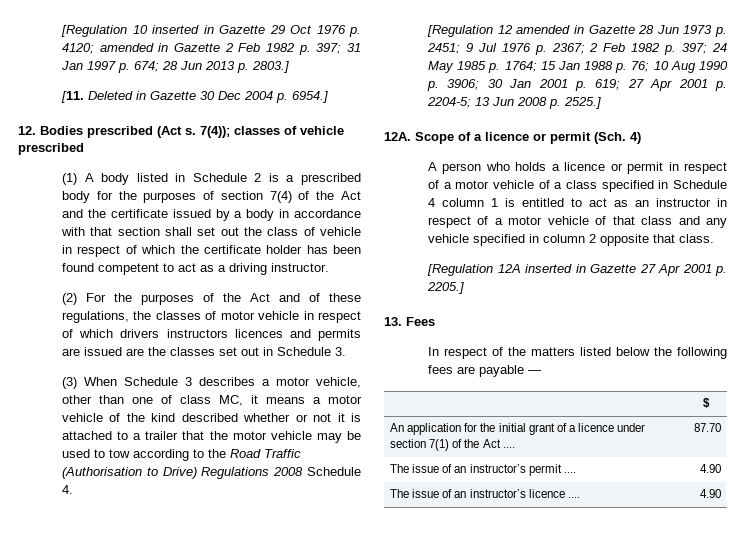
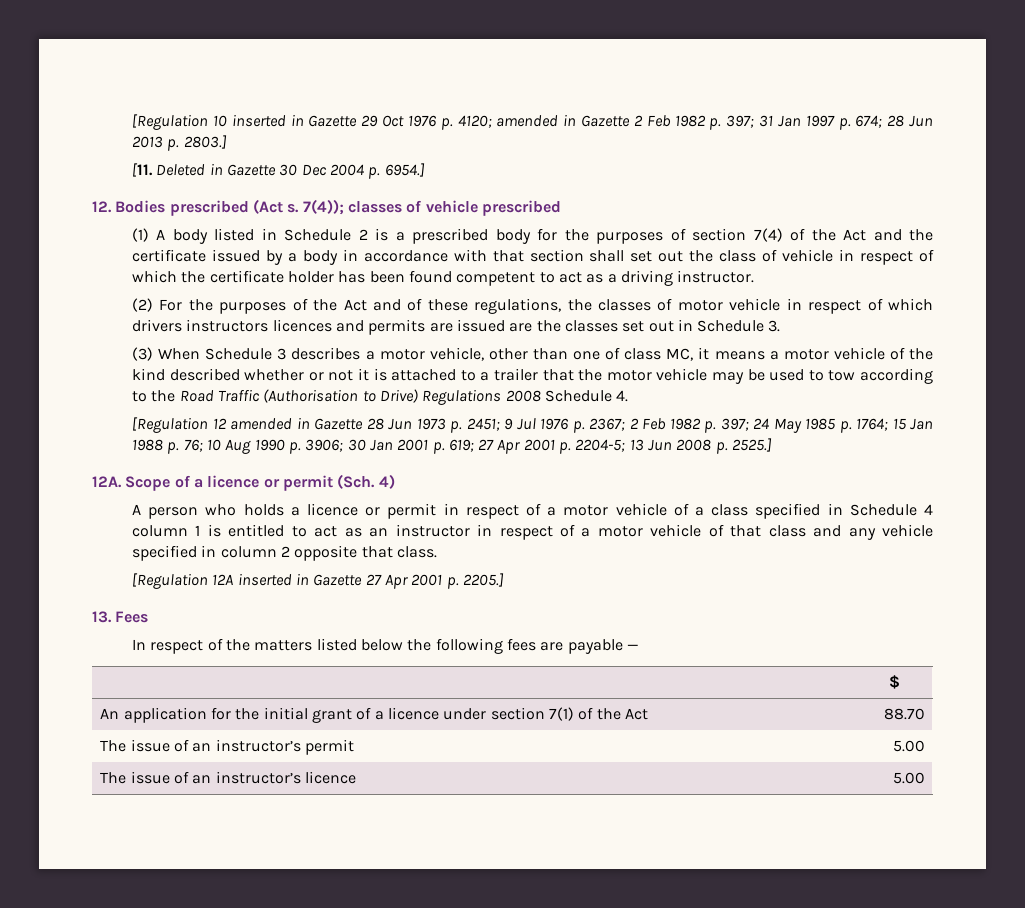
- An application for the initial grant of a licence under section 7(1) of the Act .... | 87.70
+ An application for the initial grant of a licence under section 7(1) of the Act | 88.70
- The issue of an instructor’s permit .... | 4.90
+ The issue of an instructor’s permit | 5.00
- The issue of an instructor’s licence .... | 4.90
+ The issue of an instructor’s licence | 5.00

